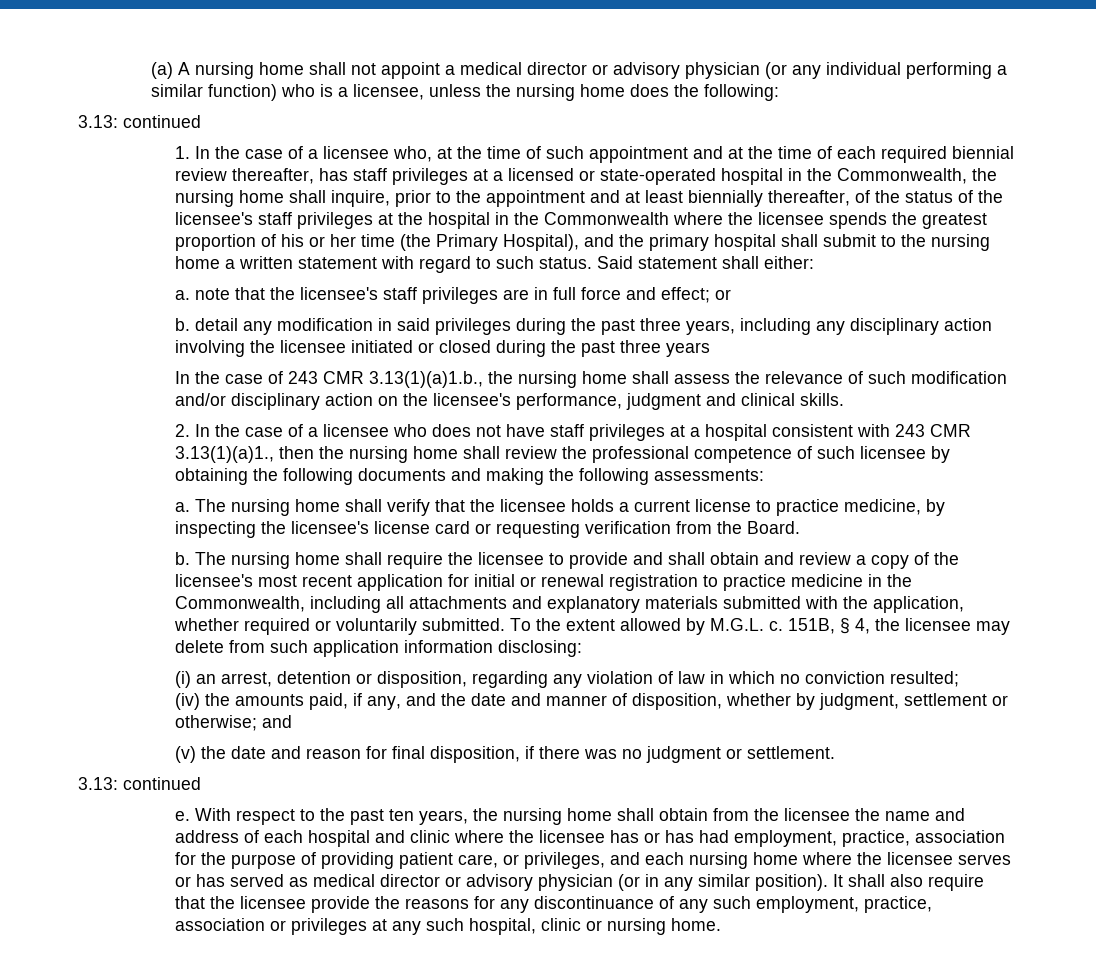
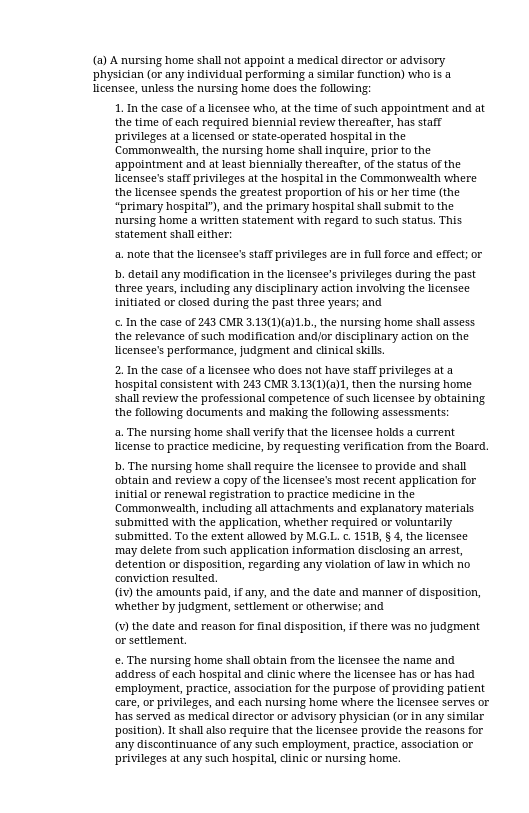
  (a) A nursing home shall not appoint a medical director or advisory physician (or any individual performing a similar function) who is a licensee, unless the nursing home does the following:
- 3.13: continued
- 1. In the case of a licensee who, at the time of such appointment and at the time of each required biennial review thereafter, has staff privileges at a licensed or state-operated hospital in the Commonwealth, the nursing home shall inquire, prior to the appointment and at least biennially thereafter, of the status of the licensee's staff privileges at the hospital in the Commonwealth where the licensee spends the greatest proportion of his or her time (the Primary Hospital), and the primary hospital shall submit to the nursing home a written statement with regard to such status.
+ 1. In the case of a licensee who, at the time of such appointment and at the time of each required biennial review thereafter, has staff privileges at a licensed or state-operated hospital in the Commonwealth, the nursing home shall inquire, prior to the appointment and at least biennially thereafter, of the status of the licensee's staff privileges at the hospital in the Commonwealth where the licensee spends the greatest proportion of his or her time (the “primary hospital”), and the primary hospital shall submit to the nursing home a written statement with regard to such status.
- Said statement shall either:
+ This statement shall either:
- b. detail any modification in said privileges during the past three years, including any disciplinary action involving the licensee initiated or closed during the past three years
- In the case of 243 CMR 3.13(1)(a)1.b., the nursing home shall assess the relevance of such modification and/or disciplinary action on the licensee's performance, judgment and clinical skills.
+ b. detail any modification in the licensee’s privileges during the past three years, including any disciplinary action involving the licensee initiated or closed during the past three years; and
+ c. In the case of 243 CMR 3.13(1)(a)1.b., the nursing home shall assess the relevance of such modification and/or disciplinary action on the licensee's performance, judgment and clinical skills.
- 2. In the case of a licensee who does not have staff privileges at a hospital consistent with 243 CMR 3.13(1)(a)1., then the nursing home shall review the professional competence of such licensee by obtaining the following documents and making the following assessments:
+ 2. In the case of a licensee who does not have staff privileges at a hospital consistent with 243 CMR 3.13(1)(a)1, then the nursing home shall review the professional competence of such licensee by obtaining the following documents and making the following assessments:
- The nursing home shall verify that the licensee holds a current license to practice medicine, by inspecting the licensee's license card or requesting verification from the Board.
+ The nursing home shall verify that the licensee holds a current license to practice medicine, by requesting verification from the Board.
- 151B, § 4, the licensee may delete from such application information disclosing:
- (i) an arrest, detention or disposition, regarding any violation of law in which no conviction resulted;
+ 151B, § 4, the licensee may delete from such application information disclosing an arrest, detention or disposition, regarding any violation of law in which no conviction resulted.
  (v) the date and reason for final disposition, if there was no judgment or settlement.
- 3.13: continued
- With respect to the past ten years, the nursing home shall obtain from the licensee the name and address of each hospital and clinic where the licensee has or has had employment, practice, association for the purpose of providing patient care, or privileges, and each nursing home where the licensee serves or has served as medical director or advisory physician (or in any similar position).
+ The nursing home shall obtain from the licensee the name and address of each hospital and clinic where the licensee has or has had employment, practice, association for the purpose of providing patient care, or privileges, and each nursing home where the licensee serves or has served as medical director or advisory physician (or in any similar position).

